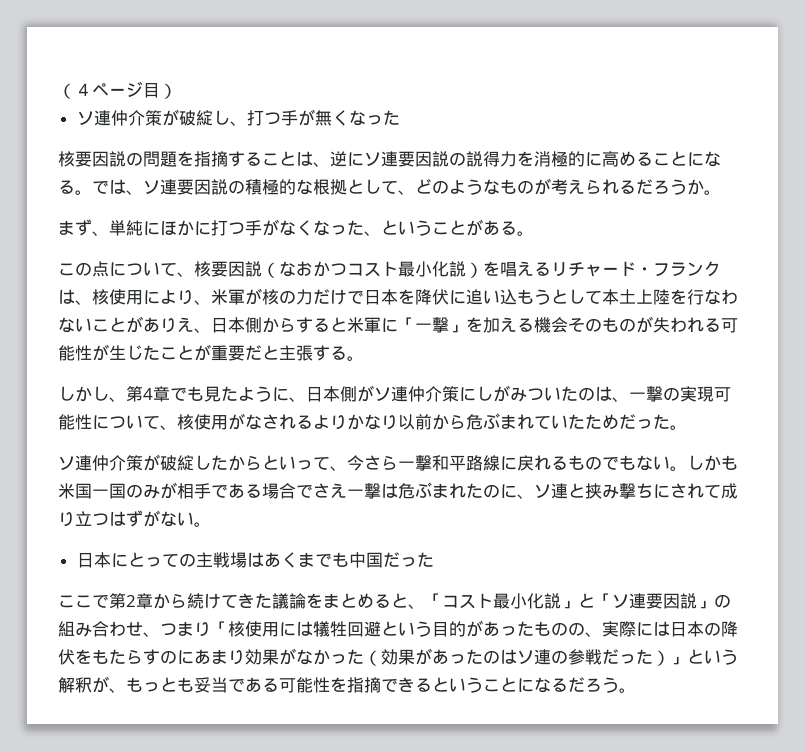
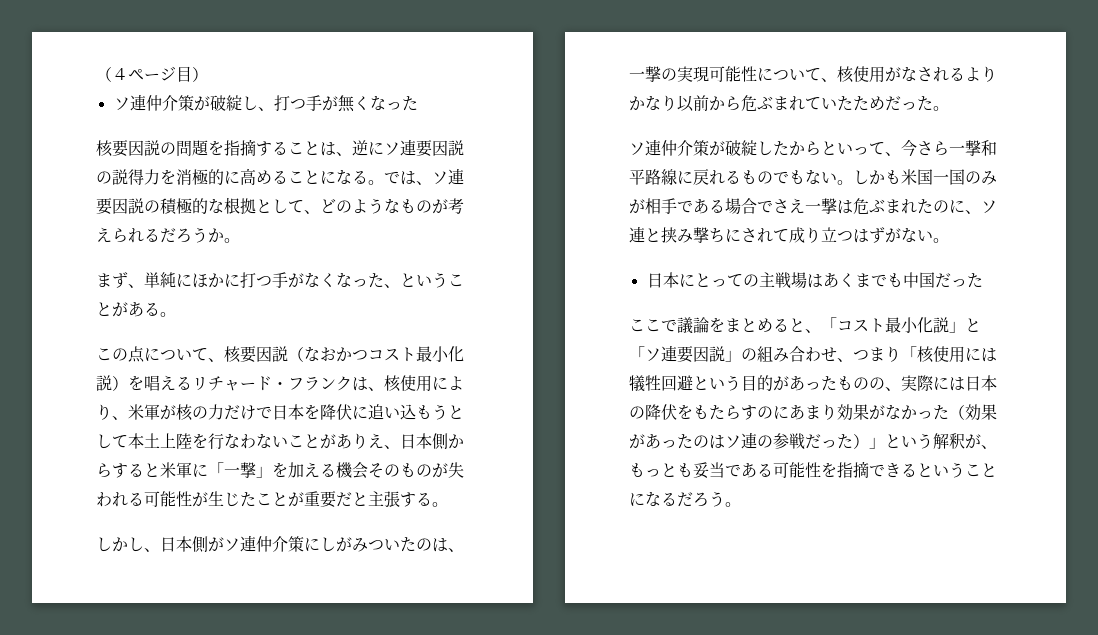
- しかし、第4章でも見たように、日本側がソ連仲介策にしがみついたのは、一撃の実現可能性について、核使用がなされるよりかなり以前から危ぶまれていたためだった。
+ しかし、日本側がソ連仲介策にしがみついたのは、一撃の実現可能性について、核使用がなされるよりかなり以前から危ぶまれていたためだった。
- ここで第2章から続けてきた議論をまとめると、「コスト最小化説」と「ソ連要因説」の組み合わせ、つまり「核使用には犠牲回避という目的があったものの、実際には日本の降伏をもたらすのにあまり効果がなかった（効果があったのはソ連の参戦だった）」という解釈が、もっとも妥当である可能性を指摘できるということになるだろう。
+ ここで議論をまとめると、「コスト最小化説」と「ソ連要因説」の組み合わせ、つまり「核使用には犠牲回避という目的があったものの、実際には日本の降伏をもたらすのにあまり効果がなかった（効果があったのはソ連の参戦だった）」という解釈が、もっとも妥当である可能性を指摘できるということになるだろう。

